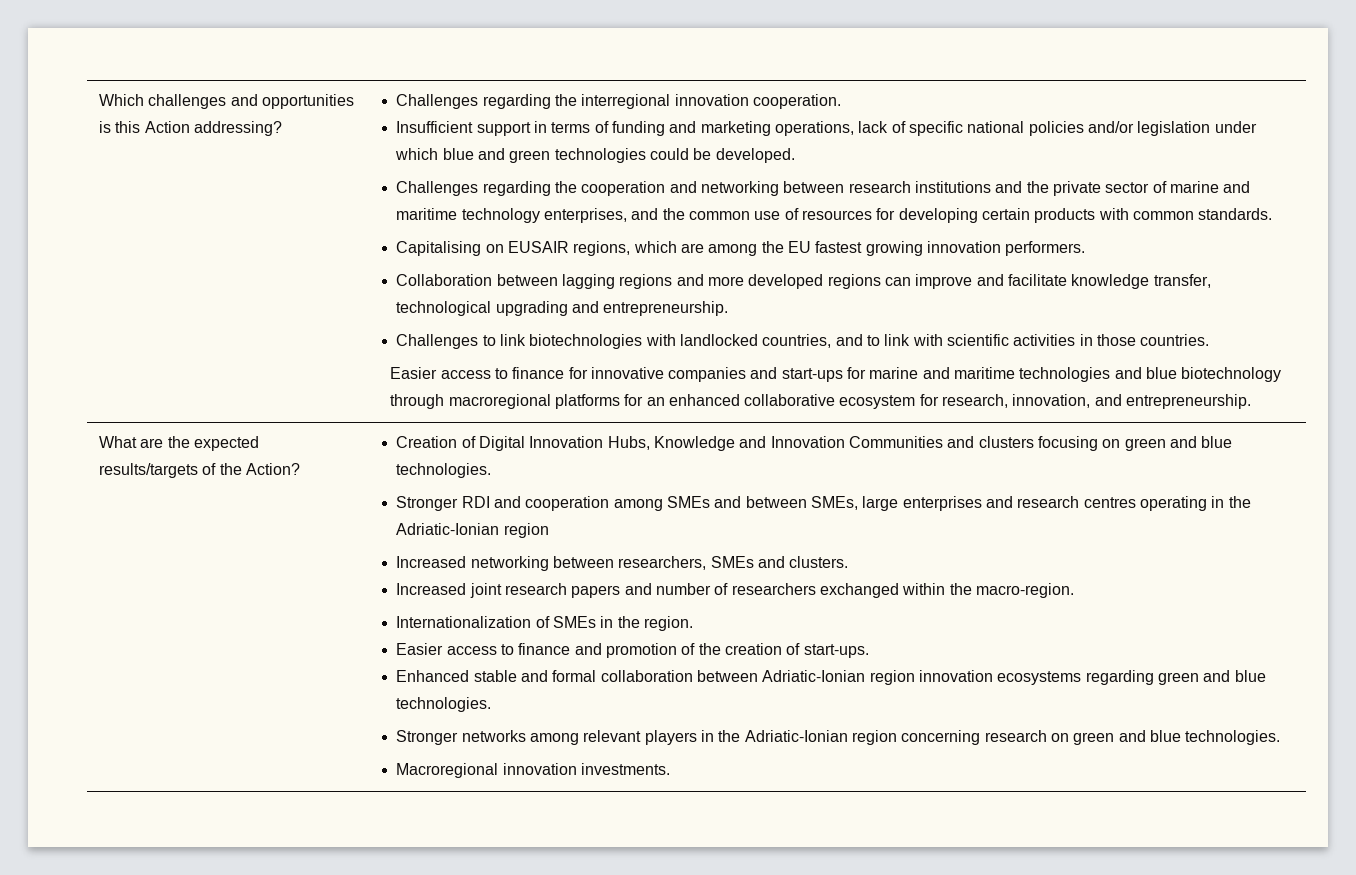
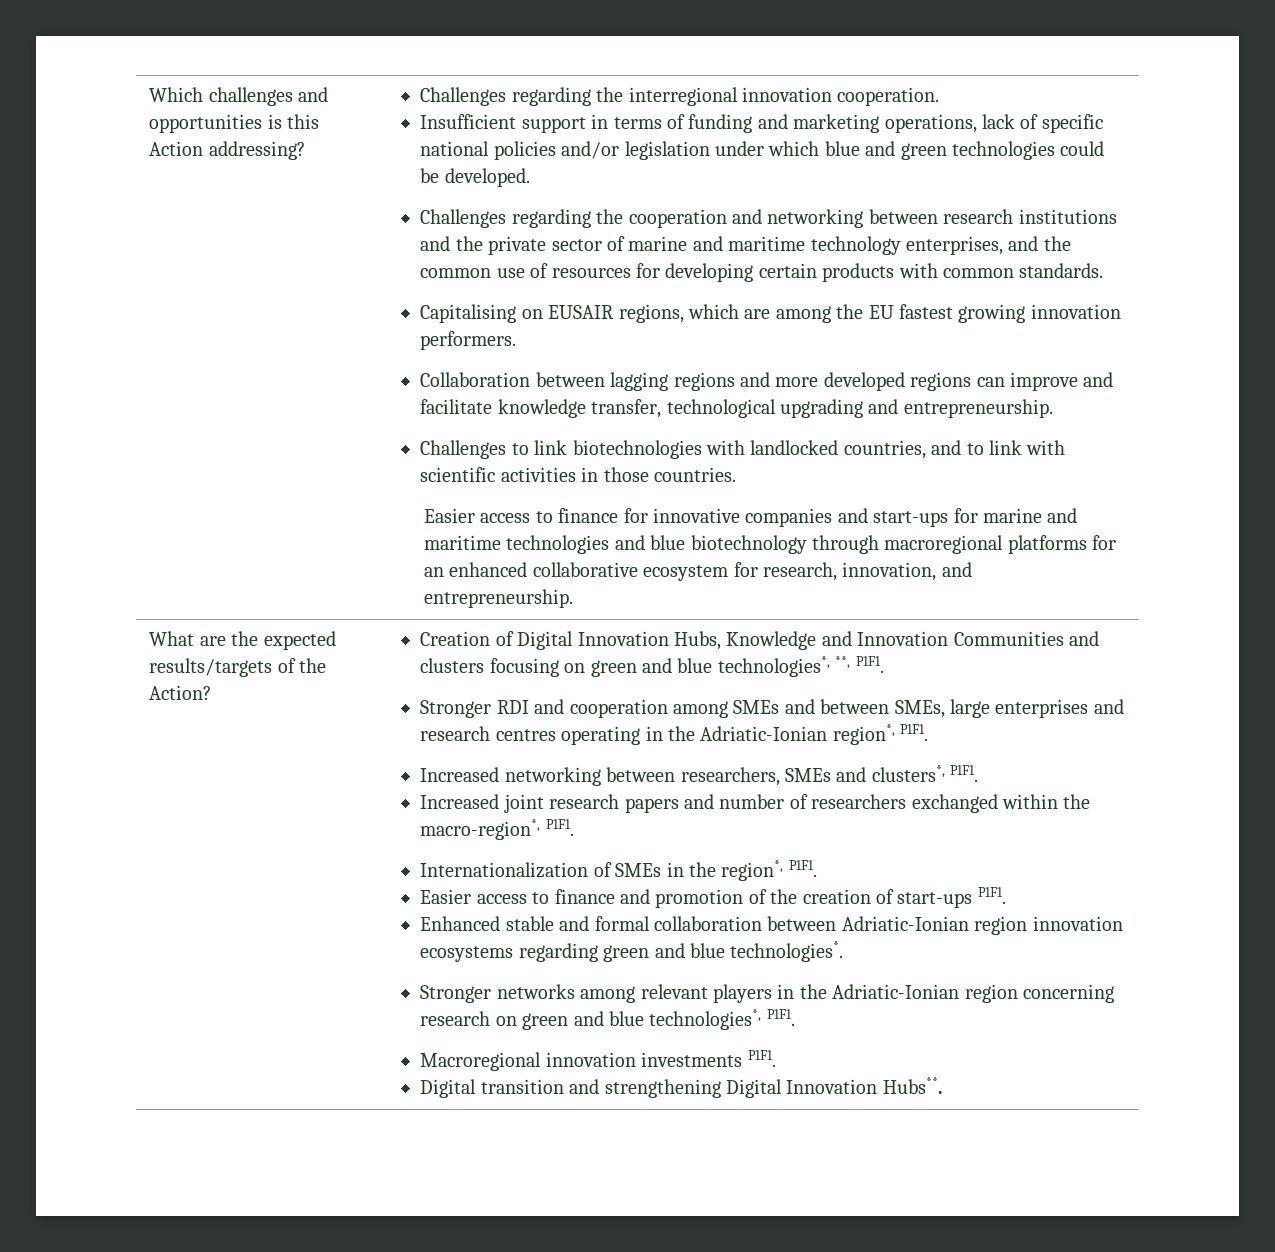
- Creation of Digital Innovation Hubs, Knowledge and Innovation Communities and clusters focusing on green and blue technologies.
+ Creation of Digital Innovation Hubs, Knowledge and Innovation Communities and clusters focusing on green and blue technologies*, **, P1F1.
- Stronger RDI and cooperation among SMEs and between SMEs, large enterprises and research centres operating in the Adriatic-Ionian region
+ Stronger RDI and cooperation among SMEs and between SMEs, large enterprises and research centres operating in the Adriatic-Ionian region*, P1F1.
- Increased networking between researchers, SMEs and clusters.
+ Increased networking between researchers, SMEs and clusters*, P1F1.
- Increased joint research papers and number of researchers exchanged within the macro-region.
+ Increased joint research papers and number of researchers exchanged within the macro-region*, P1F1.
- Internationalization of SMEs in the region.
+ Internationalization of SMEs in the region*, P1F1.
- Easier access to finance and promotion of the creation of start-ups.
+ Easier access to finance and promotion of the creation of start-ups P1F1.
- Enhanced stable and formal collaboration between Adriatic-Ionian region innovation ecosystems regarding green and blue technologies.
+ Enhanced stable and formal collaboration between Adriatic-Ionian region innovation ecosystems regarding green and blue technologies*.
- Stronger networks among relevant players in the Adriatic-Ionian region concerning research on green and blue technologies.
+ Stronger networks among relevant players in the Adriatic-Ionian region concerning research on green and blue technologies*, P1F1.
- Macroregional innovation investments.
+ Macroregional innovation investments P1F1.
+ Digital transition and strengthening Digital Innovation Hubs**.

